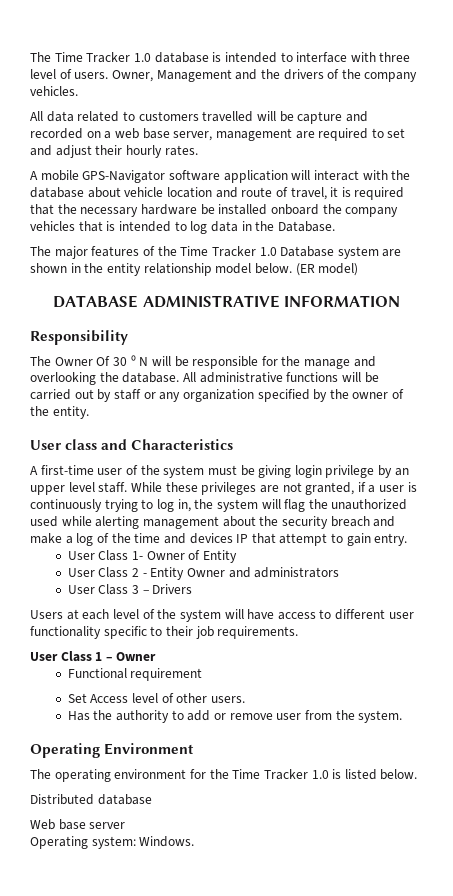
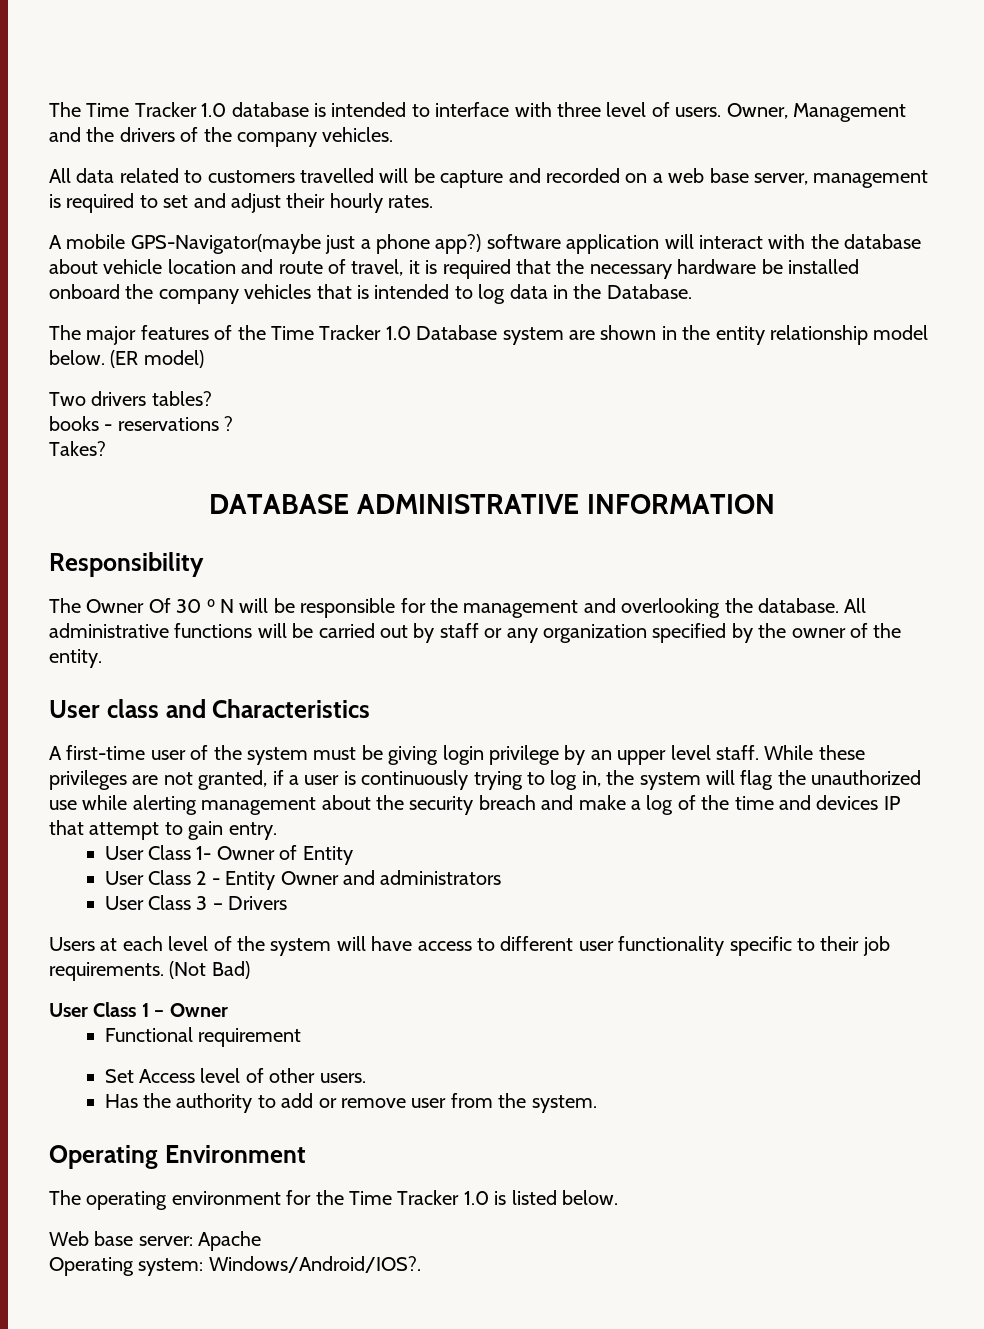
- All data related to customers travelled will be capture and recorded on a web base server, management are required to set and adjust their hourly rates.
+ All data related to customers travelled will be capture and recorded on a web base server, management is required to set and adjust their hourly rates.
- A mobile GPS-Navigator software application will interact with the database about vehicle location and route of travel, it is required that the necessary hardware be installed onboard the company vehicles that is intended to log data in the Database.
+ A mobile GPS-Navigator(maybe just a phone app?) software application will interact with the database about vehicle location and route of travel, it is required that the necessary hardware be installed onboard the company vehicles that is intended to log data in the Database.
+ Two drivers tables?
+ books - reservations ?
+ Takes?
- The Owner Of 30 ⁰ N will be responsible for the manage and overlooking the database.
+ The Owner Of 30 ⁰ N will be responsible for the management and overlooking the database.
- While these privileges are not granted, if a user is continuously trying to log in, the system will flag the unauthorized used while alerting management about the security breach and make a log of the time and devices IP that attempt to gain entry.
+ While these privileges are not granted, if a user is continuously trying to log in, the system will flag the unauthorized use while alerting management about the security breach and make a log of the time and devices IP that attempt to gain entry.
+ (Not Bad)
- Distributed database
- Web base server
+ Web base server: Apache
- Operating system: Windows.
+ Operating system: Windows/Android/IOS?.

